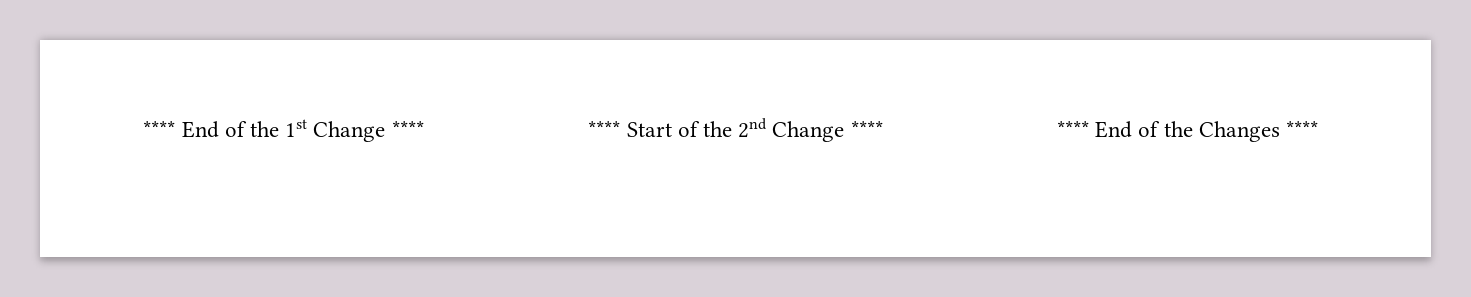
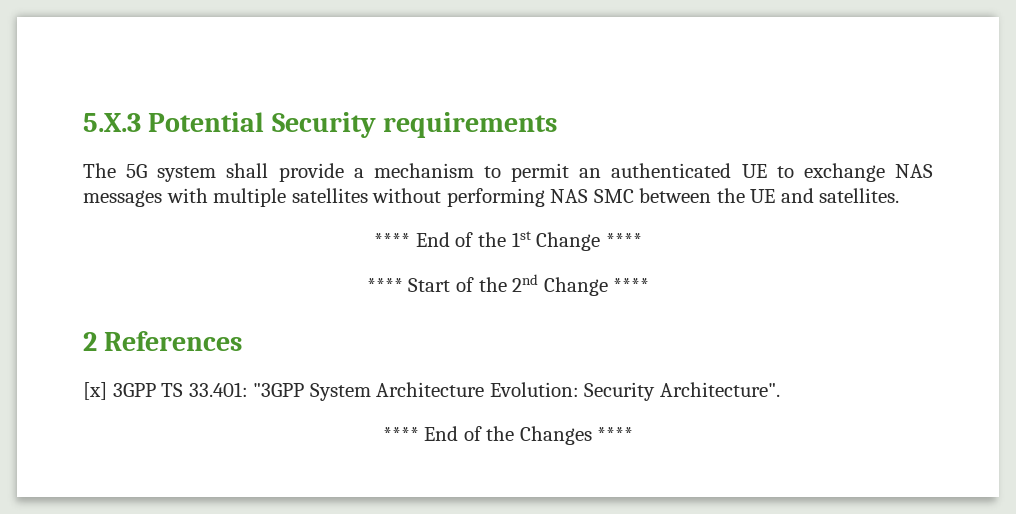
+ 5.X.3 Potential Security requirements
+ The 5G system shall provide a mechanism to permit an authenticated UE to exchange NAS messages with multiple satellites without performing NAS SMC between the UE and satellites.
+ 2 References
+ [x] 3GPP TS 33.401: "3GPP System Architecture Evolution: Security Architecture".

